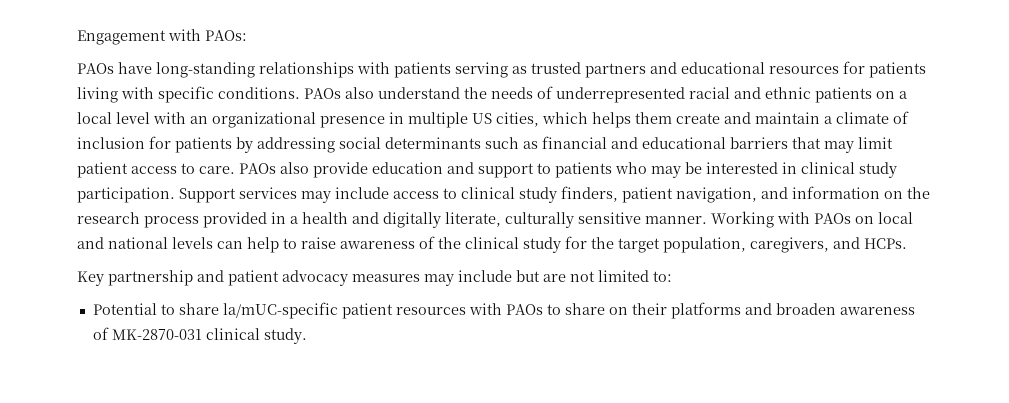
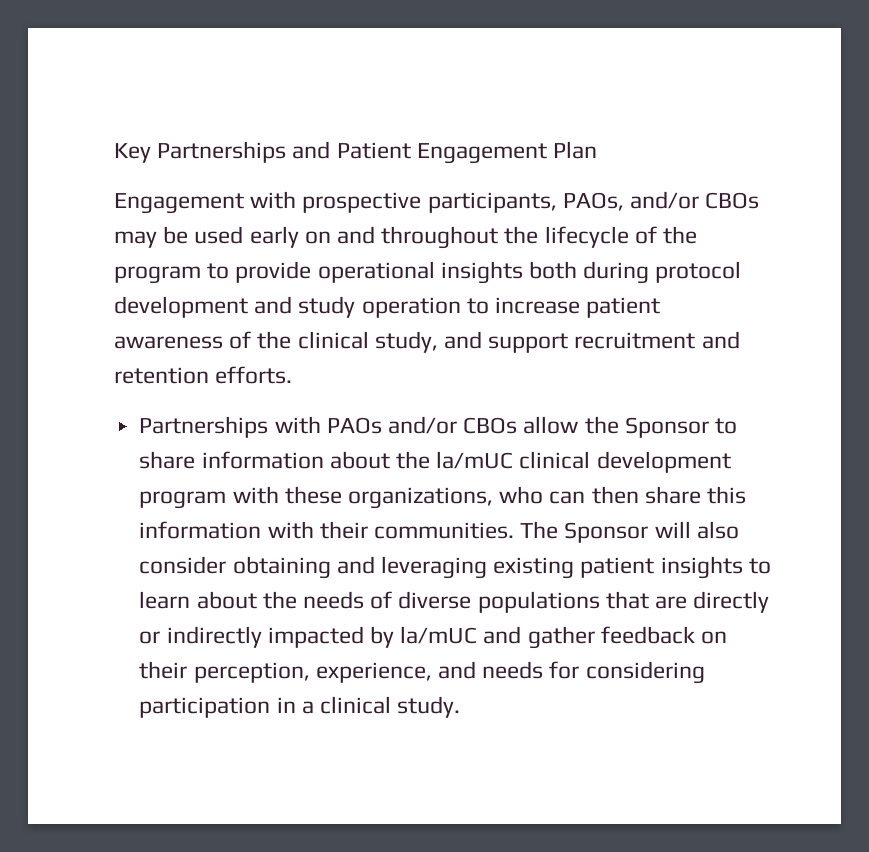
- Engagement with PAOs:
- PAOs have long-standing relationships with patients serving as trusted partners and educational resources for patients living with specific conditions. PAOs also understand the needs of underrepresented racial and ethnic patients on a local level with an organizational presence in multiple US cities, which helps them create and maintain a climate of inclusion for patients by addressing social determinants such as financial and educational barriers that may limit patient access to care. PAOs also provide education and support to patients who may be interested in clinical study participation. Support services may include access to clinical study finders, patient navigation, and information on the research process provided in a health and digitally literate, culturally sensitive manner. Working with PAOs on local and national levels can help to raise awareness of the clinical study for the target population, caregivers, and HCPs.
- Key partnership and patient advocacy measures may include but are not limited to:
- Potential to share la/mUC-specific patient resources with PAOs to share on their platforms and broaden awareness of MK‑2870-031 clinical study.
+ Key Partnerships and Patient Engagement Plan
+ Engagement with prospective participants, PAOs, and/or CBOs may be used early on and throughout the lifecycle of the program to provide operational insights both during protocol development and study operation to increase patient awareness of the clinical study, and support recruitment and retention efforts.
+ Partnerships with PAOs and/or CBOs allow the Sponsor to share information about the la/mUC clinical development program with these organizations, who can then share this information with their communities. The Sponsor will also consider obtaining and leveraging existing patient insights to learn about the needs of diverse populations that are directly or indirectly impacted by la/mUC and gather feedback on their perception, experience, and needs for considering participation in a clinical study.

